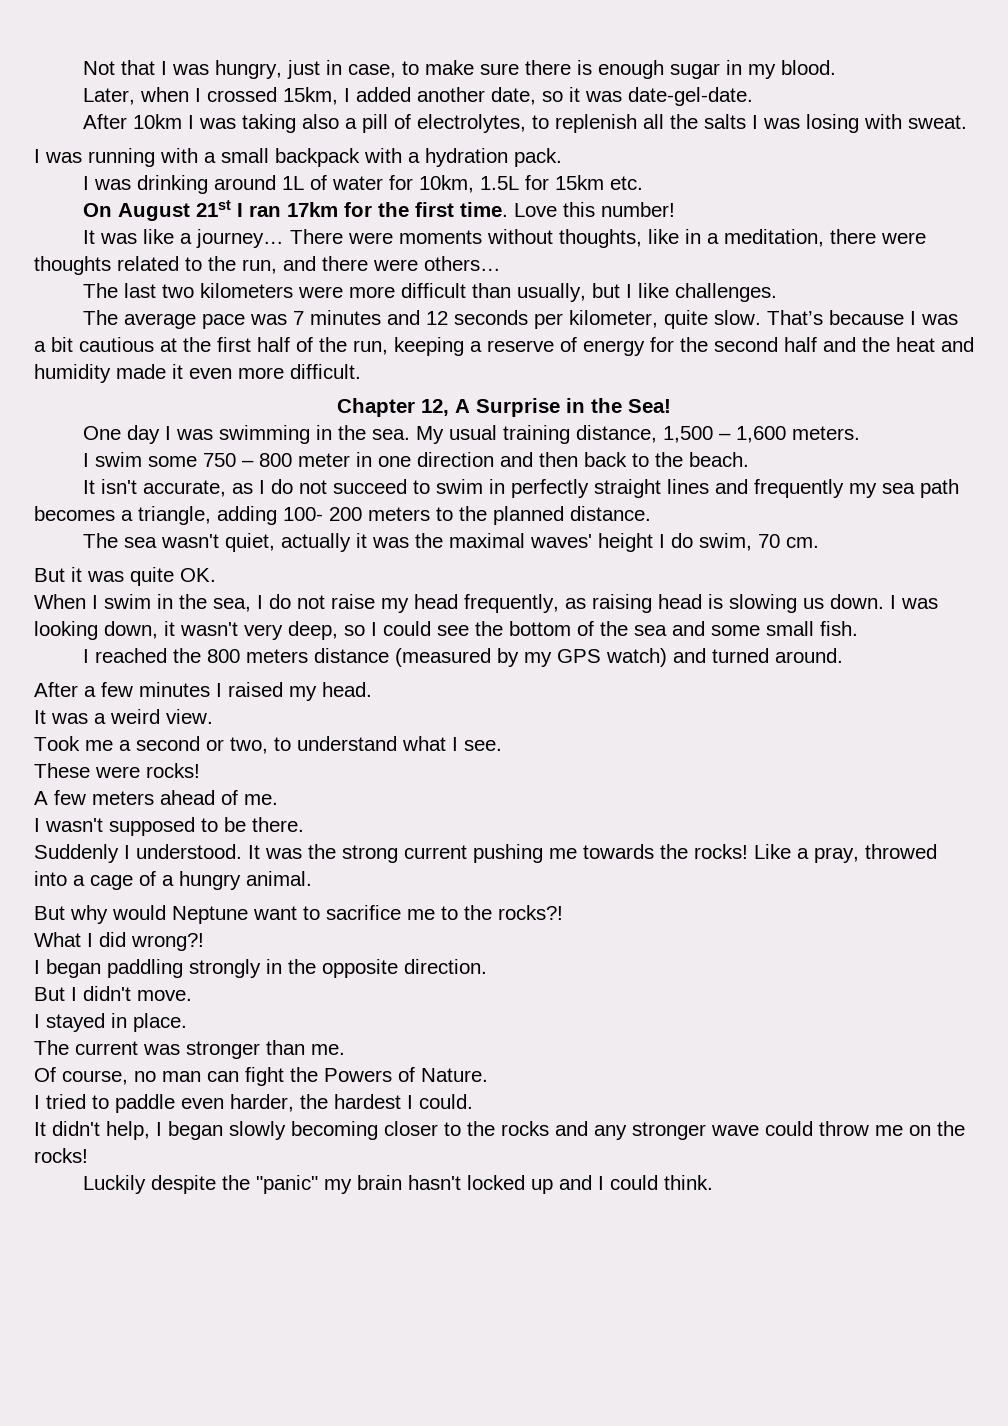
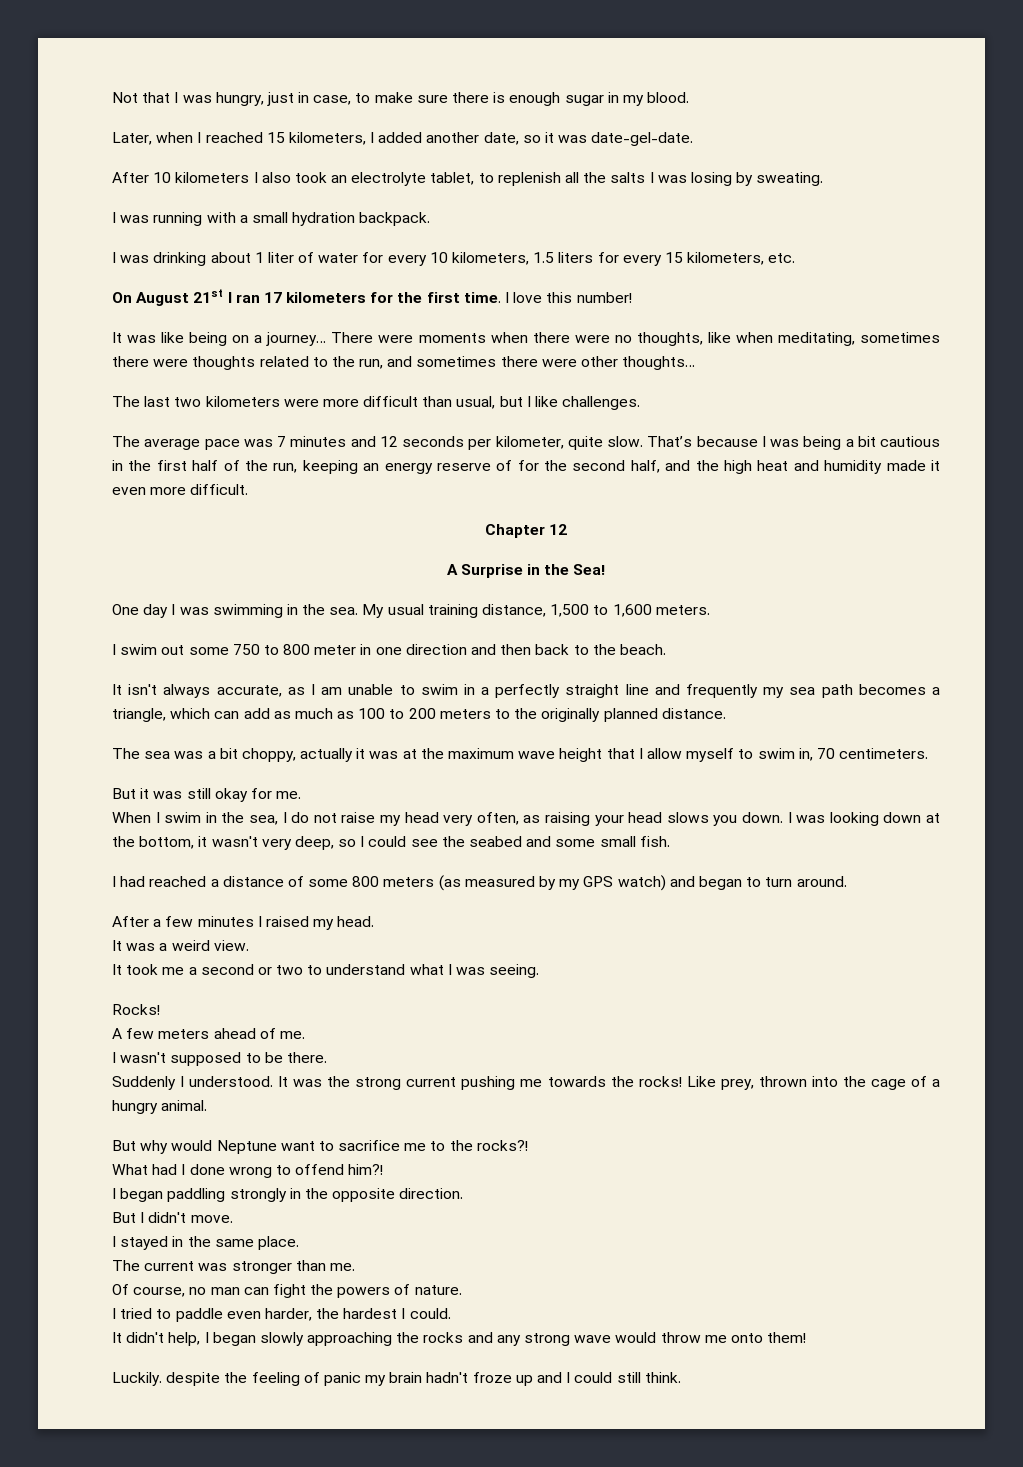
- Later, when I crossed 15km, I added another date, so it was date-gel-date.
+ Later, when I reached 15 kilometers, I added another date, so it was date-gel-date.
- After 10km I was taking also a pill of electrolytes, to replenish all the salts I was losing with sweat.
+ After 10 kilometers I also took an electrolyte tablet, to replenish all the salts I was losing by sweating.
- I was running with a small backpack with a hydration pack.
- I was drinking around 1L of water for 10km, 1.5L for 15km etc.
+ I was running with a small hydration backpack.
+ I was drinking about 1 liter of water for every 10 kilometers, 1.5 liters for every 15 kilometers, etc.
- On August 21st I ran 17km for the first time.
+ On August 21st I ran 17 kilometers for the first time.
- Love this number!
+ I love this number!
- It was like a journey…
+ It was like being on a journey…
- There were moments without thoughts, like in a meditation, there were thoughts related to the run, and there were others…
+ There were moments when there were no thoughts, like when meditating, sometimes there were thoughts related to the run, and sometimes there were other thoughts…
- The last two kilometers were more difficult than usually, but I like challenges.
+ The last two kilometers were more difficult than usual, but I like challenges.
- That’s because I was a bit cautious at the first half of the run, keeping a reserve of energy for the second half and the heat and humidity made it even more difficult.
+ That’s because I was being a bit cautious in the first half of the run, keeping an energy reserve of for the second half, and the high heat and humidity made it even more difficult.
- Chapter 12, A Surprise in the Sea!
+ Chapter 12
+ A Surprise in the Sea!
- My usual training distance, 1,500 – 1,600 meters.
+ My usual training distance, 1,500 to 1,600 meters.
- I swim some 750 – 800 meter in one direction and then back to the beach.
+ I swim out some 750 to 800 meter in one direction and then back to the beach.
- It isn't accurate, as I do not succeed to swim in perfectly straight lines and frequently my sea path becomes a triangle, adding 100- 200 meters to the planned distance.
+ It isn't always accurate, as I am unable to swim in a perfectly straight line and frequently my sea path becomes a triangle, which can add as much as 100 to 200 meters to the originally planned distance.
- The sea wasn't quiet, actually it was the maximal waves' height I do swim, 70 cm.
+ The sea was a bit choppy, actually it was at the maximum wave height that I allow myself to swim in, 70 centimeters.
- But it was quite OK.
+ But it was still okay for me.
- When I swim in the sea, I do not raise my head frequently, as raising head is slowing us down. I was looking down, it wasn't very deep, so I could see the bottom of the sea and some small fish.
+ When I swim in the sea, I do not raise my head very often, as raising your head slows you down. I was looking down at the bottom, it wasn't very deep, so I could see the seabed and some small fish.
- I reached the 800 meters distance (measured by my GPS watch) and turned around.
+ I had reached a distance of some 800 meters (as measured by my GPS watch) and began to turn around.
- Took me a second or two, to understand what I see.
- These were rocks!
+ It took me a second or two to understand what I was seeing.
+ Rocks!
- Like a pray, throwed into a cage of a hungry animal.
+ Like prey, thrown into the cage of a hungry animal.
- What I did wrong?!
+ What had I done wrong to offend him?!
- I stayed in place.
+ I stayed in the same place.
- Of course, no man can fight the Powers of Nature.
+ Of course, no man can fight the powers of nature.
- It didn't help, I began slowly becoming closer to the rocks and any stronger wave could throw me on the rocks!
- Luckily despite the "panic" my brain hasn't locked up and I could think.
+ It didn't help, I began slowly approaching the rocks and any strong wave would throw me onto them!
+ Luckily. despite the feeling of panic my brain hadn't froze up and I could still think.

